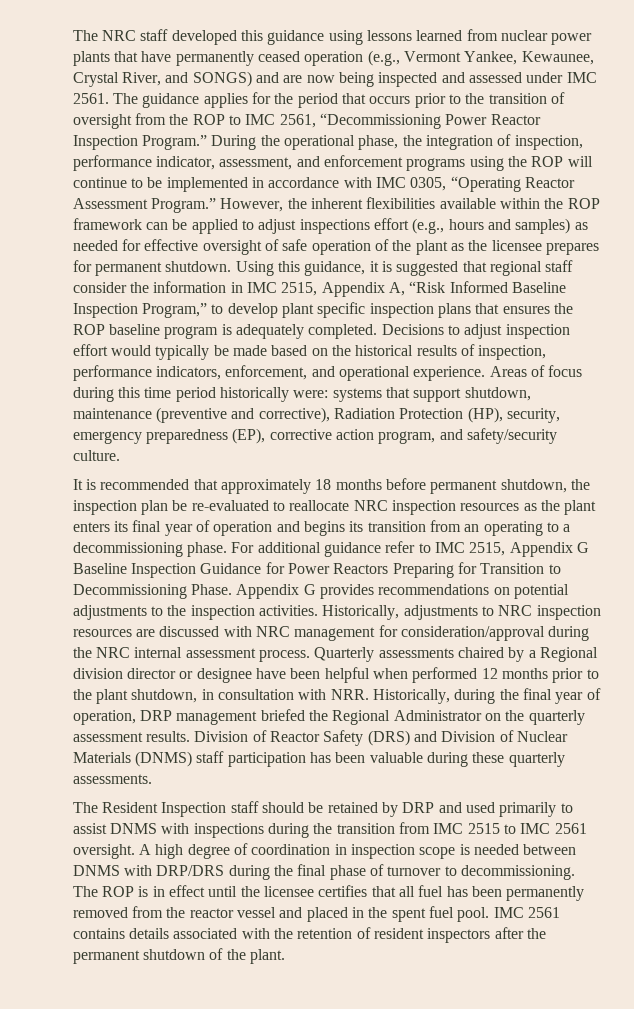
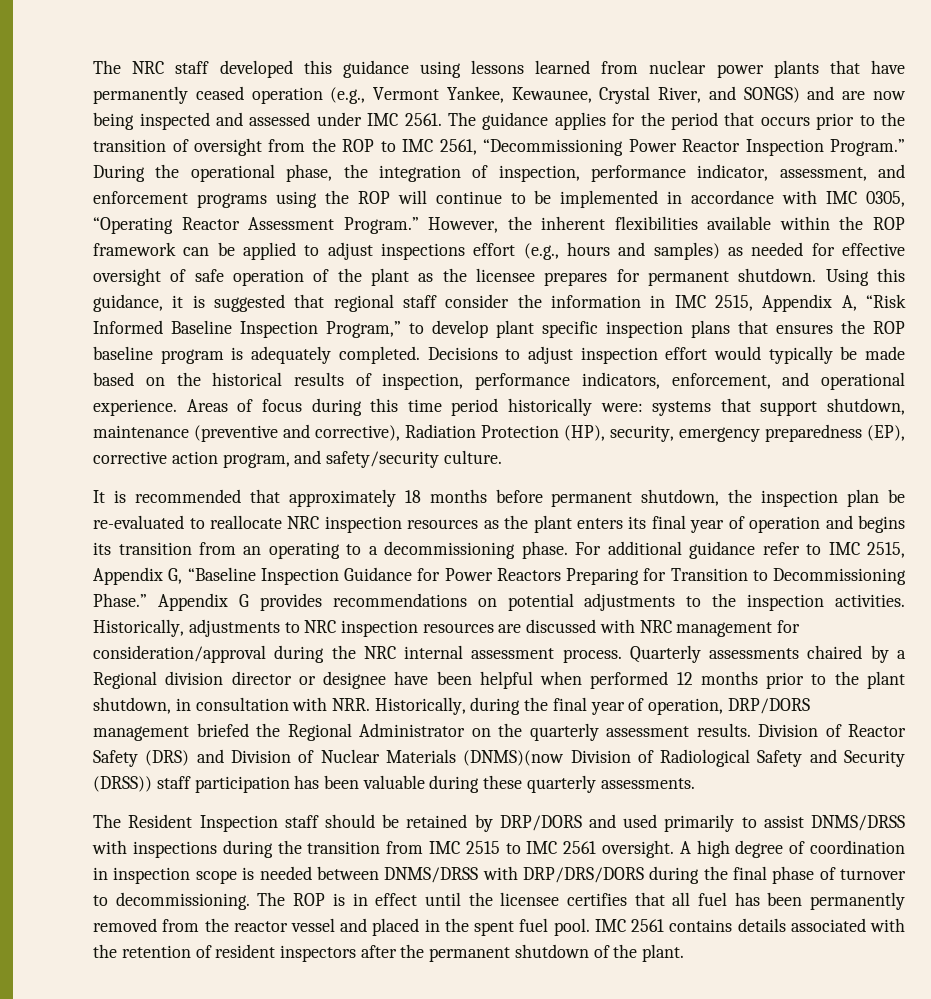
- For additional guidance refer to IMC 2515, Appendix G Baseline Inspection Guidance for Power Reactors Preparing for Transition to Decommissioning Phase.
+ For additional guidance refer to IMC 2515, Appendix G, “Baseline Inspection Guidance for Power Reactors Preparing for Transition to Decommissioning Phase.”
- Quarterly assessments chaired by a Regional division director or designee have been helpful when performed 12 months prior to the plant shutdown, in consultation with NRR. Historically, during the final year of operation, DRP management briefed the Regional Administrator on the quarterly assessment results.
+ Quarterly assessments chaired by a Regional division director or designee have been helpful when performed 12 months prior to the plant shutdown, in consultation with NRR. Historically, during the final year of operation, DRP/DORS management briefed the Regional Administrator on the quarterly assessment results.
- Division of Reactor Safety (DRS) and Division of Nuclear Materials (DNMS) staff participation has been valuable during these quarterly assessments.
+ Division of Reactor Safety (DRS) and Division of Nuclear Materials (DNMS)(now Division of Radiological Safety and Security (DRSS)) staff participation has been valuable during these quarterly assessments.
- The Resident Inspection staff should be retained by DRP and used primarily to assist DNMS with inspections during the transition from IMC 2515 to IMC 2561 oversight.
+ The Resident Inspection staff should be retained by DRP/DORS and used primarily to assist DNMS/DRSS with inspections during the transition from IMC 2515 to IMC 2561 oversight.
- A high degree of coordination in inspection scope is needed between DNMS with DRP/DRS during the final phase of turnover to decommissioning.
+ A high degree of coordination in inspection scope is needed between DNMS/DRSS with DRP/DRS/DORS during the final phase of turnover to decommissioning.

